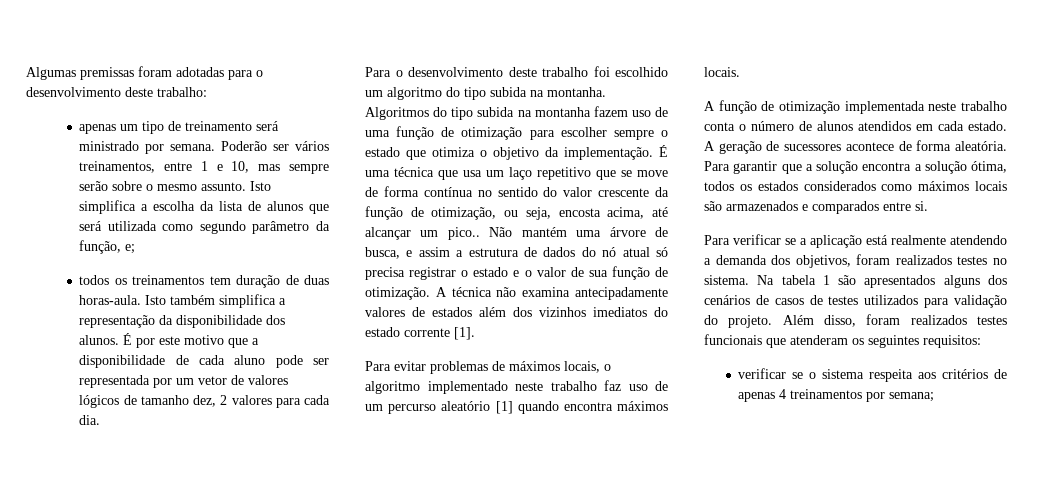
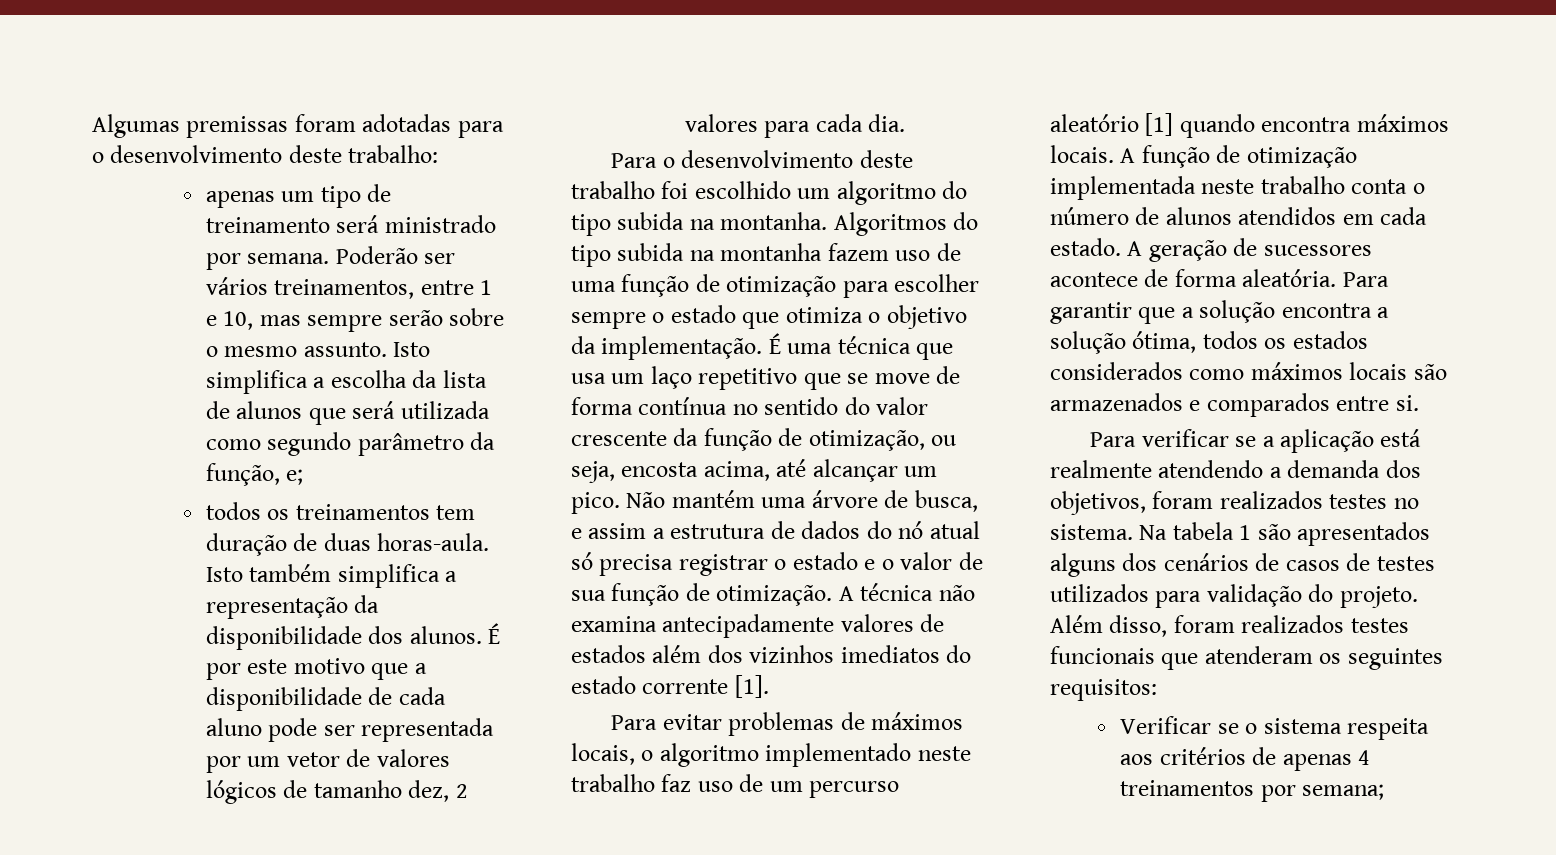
- É uma técnica que usa um laço repetitivo que se move de forma contínua no sentido do valor crescente da função de otimização, ou seja, encosta acima, até alcançar um pico..
+ É uma técnica que usa um laço repetitivo que se move de forma contínua no sentido do valor crescente da função de otimização, ou seja, encosta acima, até alcançar um pico.
- Para evitar problemas de máximos locais, o algoritmo implementado neste trabalho faz uso de um percurso aleatório [1] quando encontra máximos locais.
- A função de otimização implementada neste trabalho conta o número de alunos atendidos em cada estado.
+ Para evitar problemas de máximos locais, o algoritmo implementado neste trabalho faz uso de um percurso aleatório [1] quando encontra máximos locais. A função de otimização implementada neste trabalho conta o número de alunos atendidos em cada estado.
- verificar se o sistema respeita aos critérios de apenas 4 treinamentos por semana;
+ Verificar se o sistema respeita aos critérios de apenas 4 treinamentos por semana;

